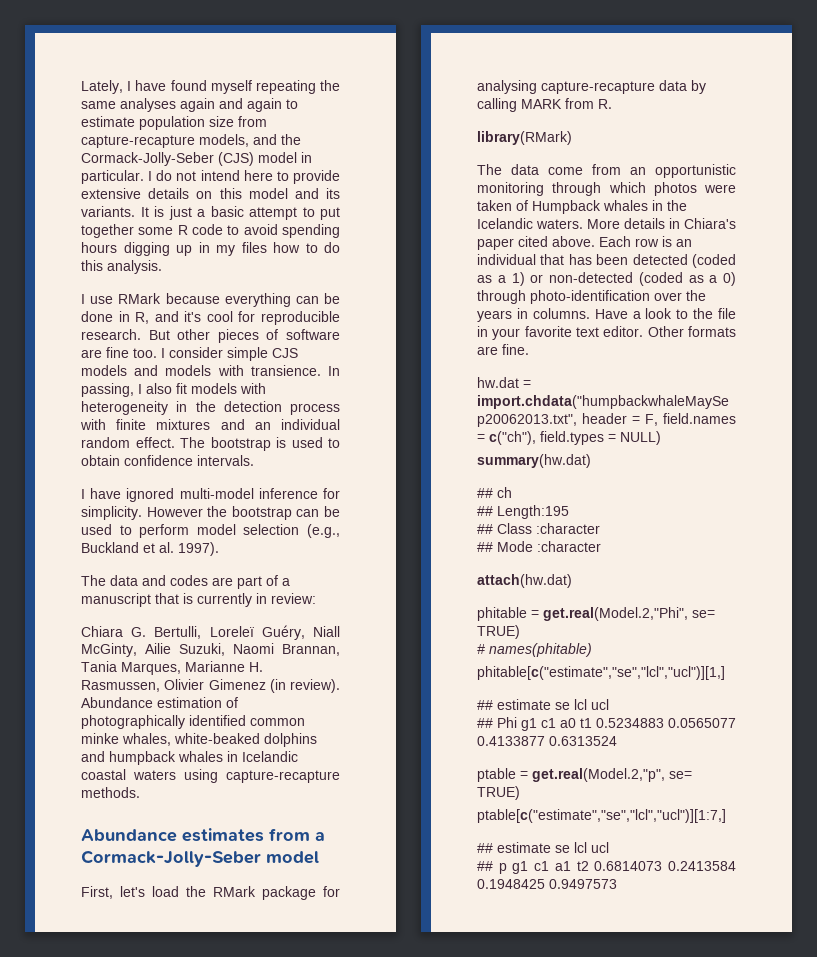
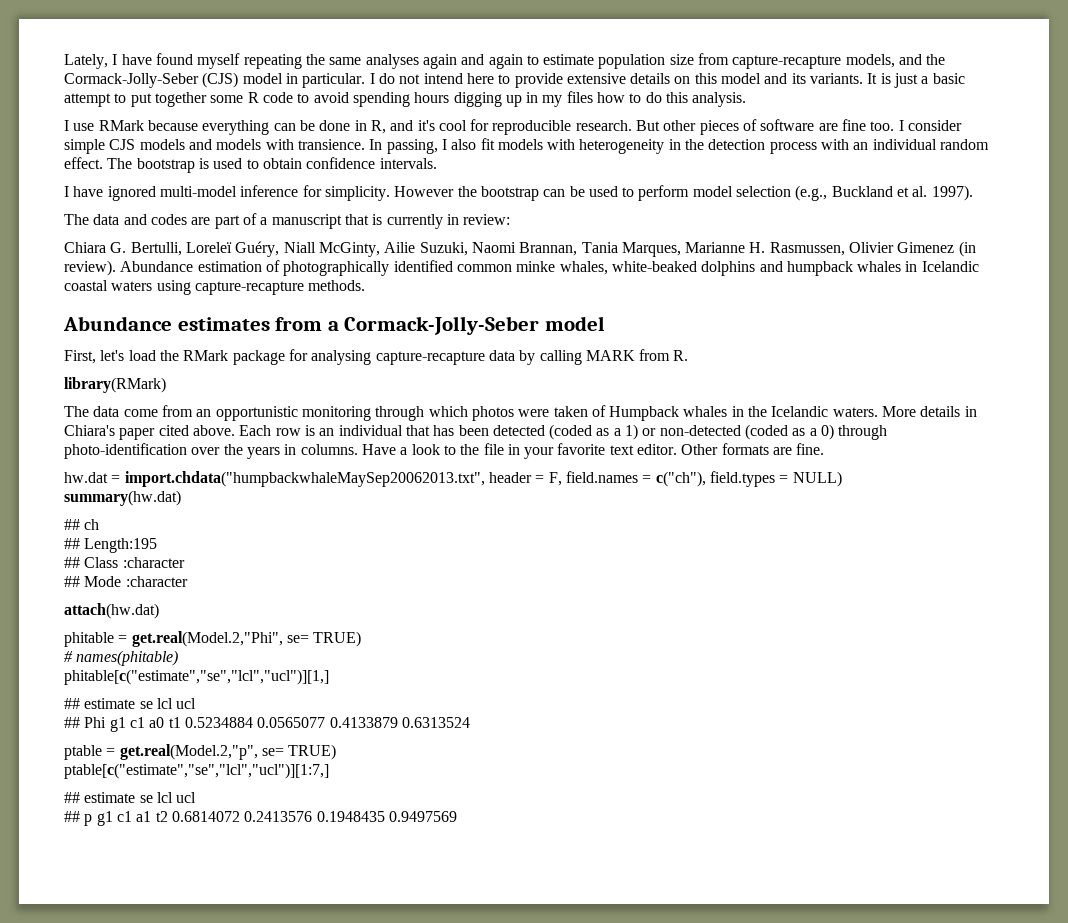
- In passing, I also fit models with heterogeneity in the detection process with finite mixtures and an individual random effect.
+ In passing, I also fit models with heterogeneity in the detection process with an individual random effect.
- ## Phi g1 c1 a0 t1 0.5234883 0.0565077 0.4133877 0.6313524
+ ## Phi g1 c1 a0 t1 0.5234884 0.0565077 0.4133879 0.6313524
- ## p g1 c1 a1 t2 0.6814073 0.2413584 0.1948425 0.9497573
+ ## p g1 c1 a1 t2 0.6814072 0.2413576 0.1948435 0.9497569

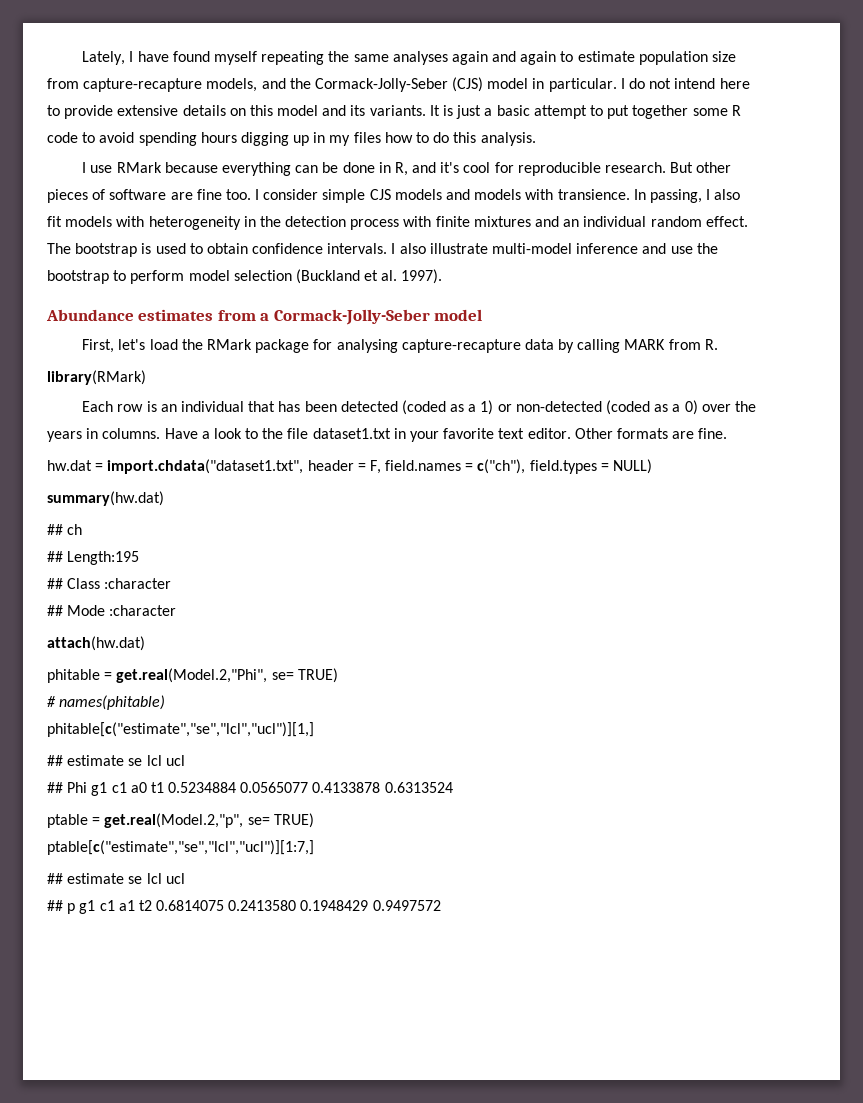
- In passing, I also fit models with heterogeneity in the detection process with an individual random effect.
+ In passing, I also fit models with heterogeneity in the detection process with finite mixtures and an individual random effect.
- The bootstrap is used to obtain confidence intervals.
- I have ignored multi-model inference for simplicity. However the bootstrap can be used to perform model selection (e.g., Buckland et al. 1997).
+ The bootstrap is used to obtain confidence intervals. I also illustrate multi-model inference and use the bootstrap to perform model selection (Buckland et al. 1997).
- The data and codes are part of a manuscript that is currently in review:
- Chiara G. Bertulli, Loreleï Guéry, Niall McGinty, Ailie Suzuki, Naomi Brannan, Tania Marques, Marianne H. Rasmussen, Olivier Gimenez (in review). Abundance estimation of photographically identified common minke whales, white-beaked dolphins and humpback whales in Icelandic coastal waters using capture-recapture methods.
- The data come from an opportunistic monitoring through which photos were taken of Humpback whales in the Icelandic waters. More details in Chiara's paper cited above. Each row is an individual that has been detected (coded as a 1) or non-detected (coded as a 0) through photo-identification over the years in columns.
+ Each row is an individual that has been detected (coded as a 1) or non-detected (coded as a 0) over the years in columns.
- Have a look to the file in your favorite text editor.
+ Have a look to the file dataset1.txt in your favorite text editor.
- hw.dat = import.chdata("humpbackwhaleMaySep20062013.txt", header = F, field.names = c("ch"), field.types = NULL)
+ hw.dat = import.chdata("dataset1.txt", header = F, field.names = c("ch"), field.types = NULL)
- ## Phi g1 c1 a0 t1 0.5234884 0.0565077 0.4133879 0.6313524
+ ## Phi g1 c1 a0 t1 0.5234884 0.0565077 0.4133878 0.6313524
- ## p g1 c1 a1 t2 0.6814072 0.2413576 0.1948435 0.9497569
+ ## p g1 c1 a1 t2 0.6814075 0.2413580 0.1948429 0.9497572

